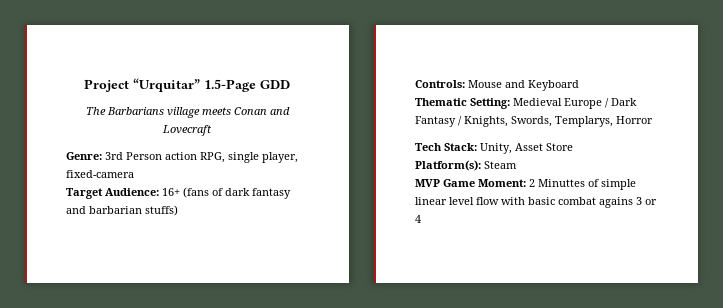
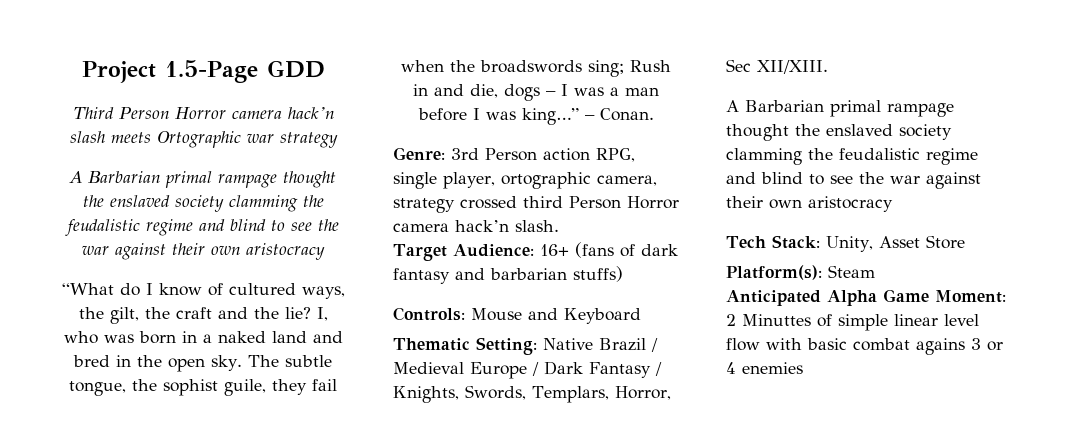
- Project “Urquitar” 1.5-Page GDD
+ Project 1.5-Page GDD
- The Barbarians village meets Conan and Lovecraft
+ Third Person Horror camera hack’n slash meets Ortographic war strategy
+ A Barbarian primal rampage thought the enslaved society clamming the feudalistic regime and blind to see the war against their own aristocracy
+ “What do I know of cultured ways, the gilt, the craft and the lie? I, who was born in a naked land and bred in the open sky. The subtle tongue, the sophist guile, they fail when the broadswords sing; Rush in and die, dogs – I was a man before I was king…” – Conan.
- Genre: 3rd Person action RPG, single player, fixed-camera
+ Genre: 3rd Person action RPG, single player, ortographic camera, strategy crossed third Person Horror camera hack’n slash.
- Thematic Setting: Medieval Europe / Dark Fantasy / Knights, Swords, Templarys, Horror
+ Thematic Setting: Native Brazil / Medieval Europe / Dark Fantasy / Knights, Swords, Templars, Horror, Sec XII/XIII.
+ A Barbarian primal rampage thought the enslaved society clamming the feudalistic regime and blind to see the war against their own aristocracy
- MVP Game Moment: 2 Minuttes of simple linear level flow with basic combat agains 3 or 4
+ Anticipated Alpha Game Moment: 2 Minuttes of simple linear level flow with basic combat agains 3 or 4 enemies

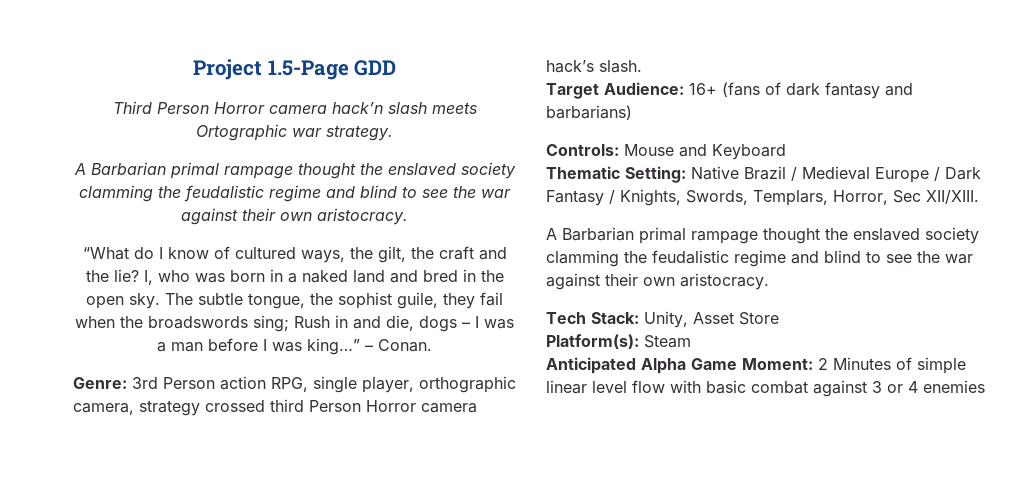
- Third Person Horror camera hack’n slash meets Ortographic war strategy
- A Barbarian primal rampage thought the enslaved society clamming the feudalistic regime and blind to see the war against their own aristocracy
+ Third Person Horror camera hack’n slash meets Ortographic war strategy.
+ A Barbarian primal rampage thought the enslaved society clamming the feudalistic regime and blind to see the war against their own aristocracy.
- Genre: 3rd Person action RPG, single player, ortographic camera, strategy crossed third Person Horror camera hack’n slash.
+ Genre: 3rd Person action RPG, single player, orthographic camera, strategy crossed third Person Horror camera hack’s slash.
- Target Audience: 16+ (fans of dark fantasy and barbarian stuffs)
+ Target Audience: 16+ (fans of dark fantasy and barbarians)
  Thematic Setting: Native Brazil / Medieval Europe / Dark Fantasy / Knights, Swords, Templars, Horror, Sec XII/XIII.
- A Barbarian primal rampage thought the enslaved society clamming the feudalistic regime and blind to see the war against their own aristocracy
+ A Barbarian primal rampage thought the enslaved society clamming the feudalistic regime and blind to see the war against their own aristocracy.
- Anticipated Alpha Game Moment: 2 Minuttes of simple linear level flow with basic combat agains 3 or 4 enemies
+ Anticipated Alpha Game Moment: 2 Minutes of simple linear level flow with basic combat against 3 or 4 enemies

